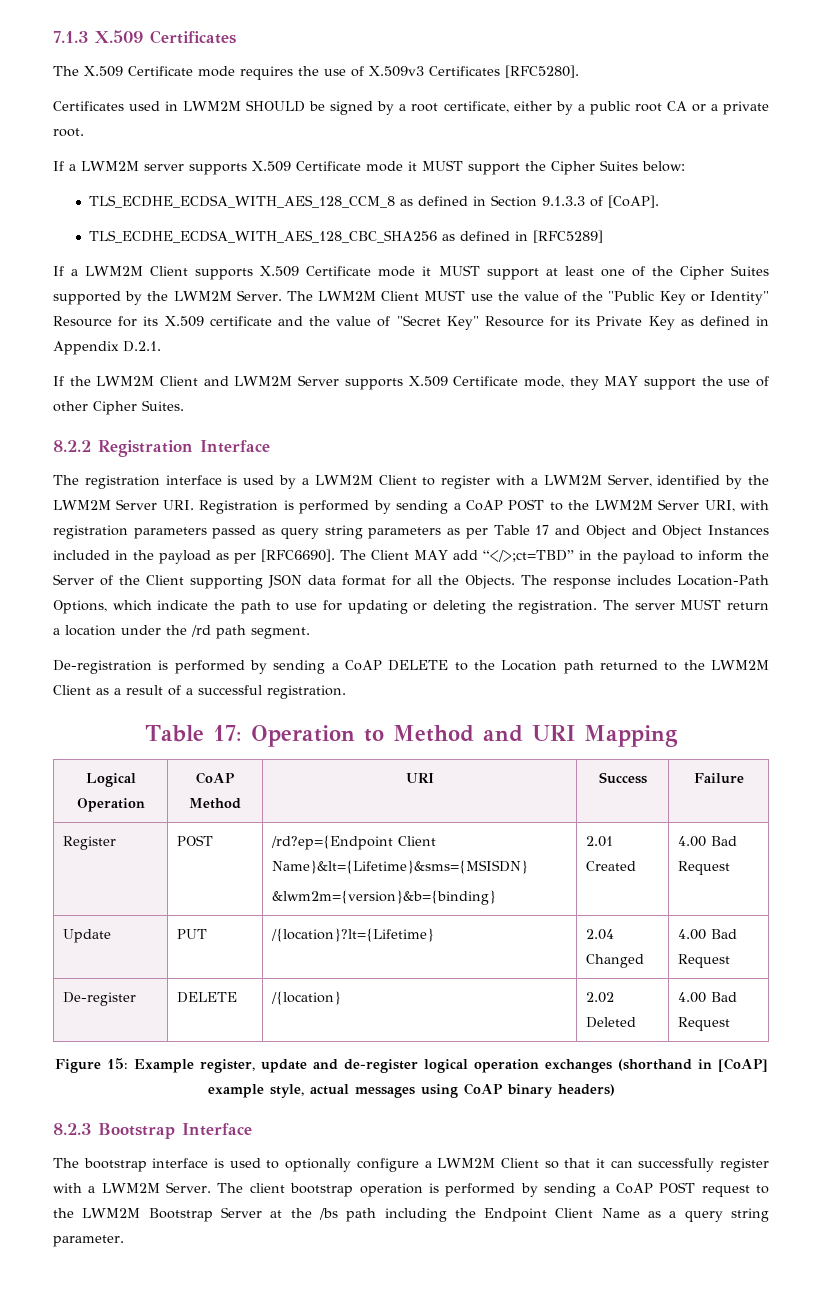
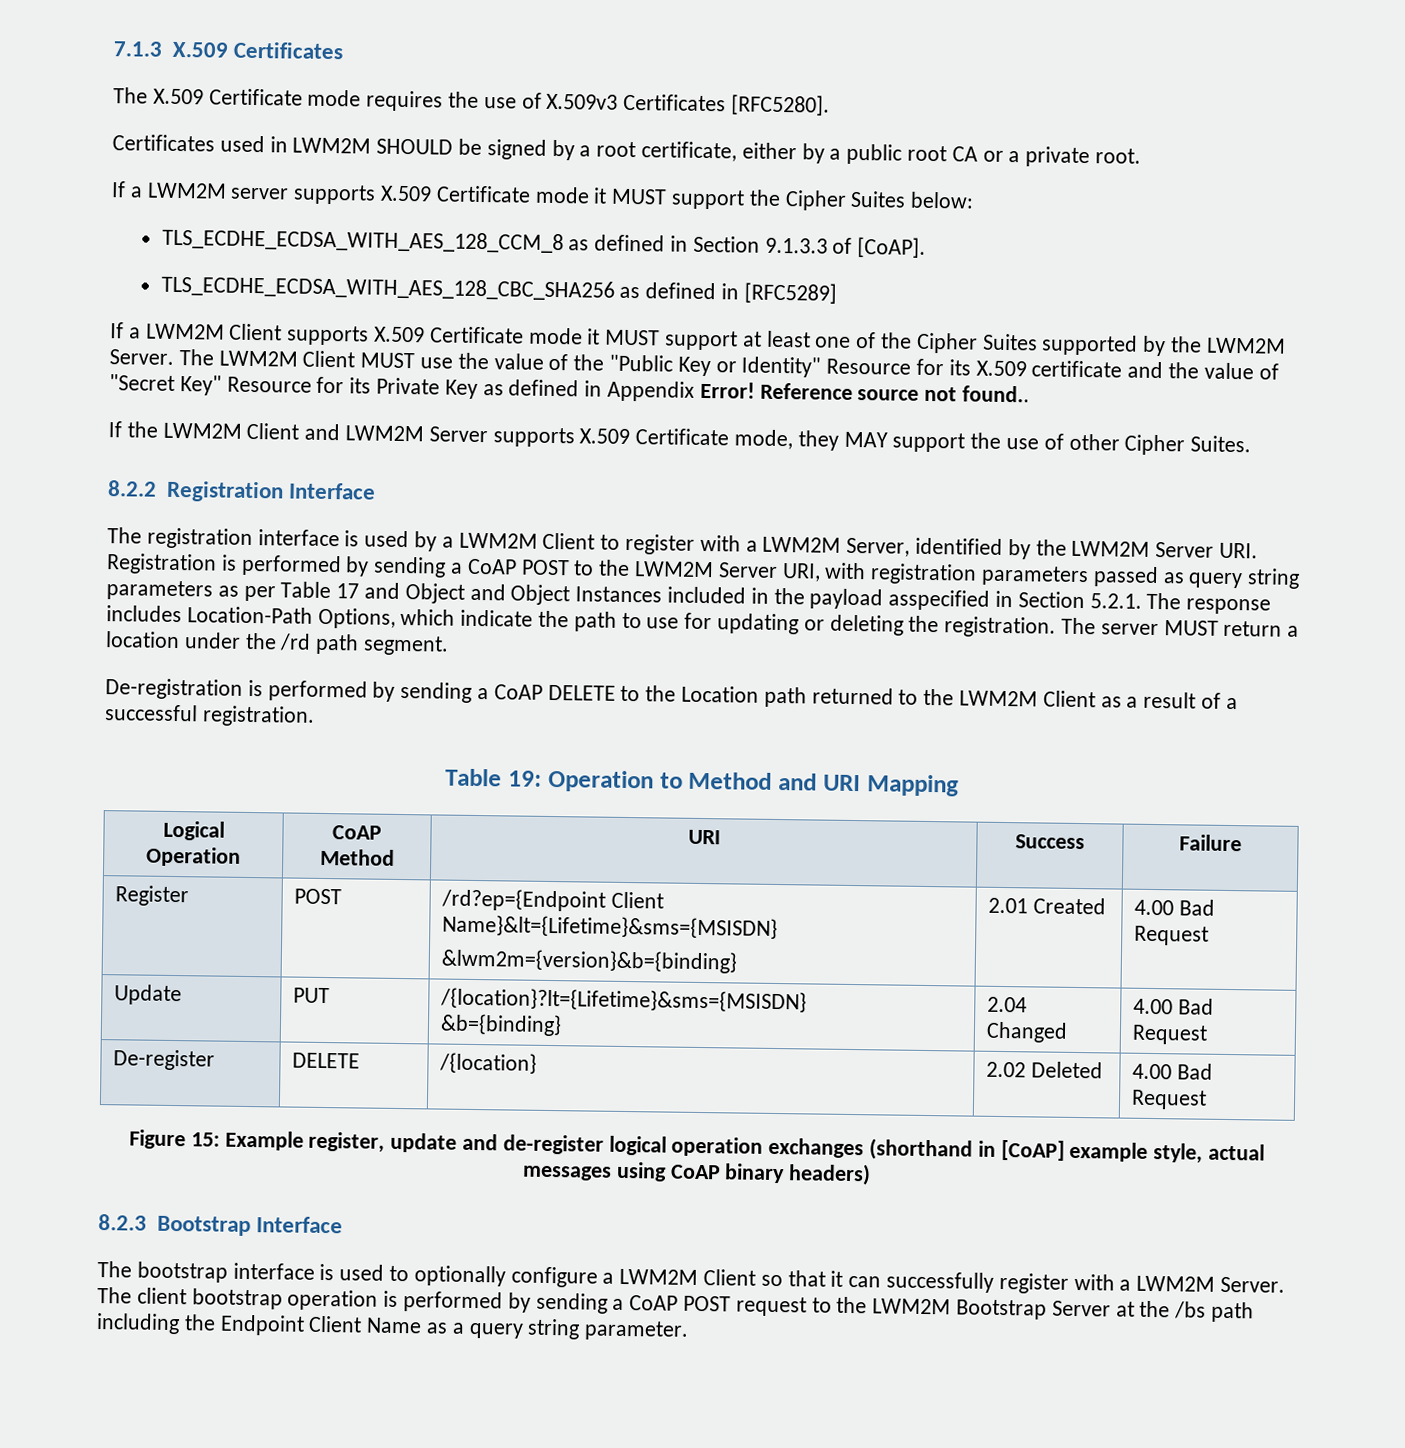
- The LWM2M Client MUST use the value of the "Public Key or Identity" Resource for its X.509 certificate and the value of "Secret Key" Resource for its Private Key as defined in Appendix D.2.1.
+ The LWM2M Client MUST use the value of the "Public Key or Identity" Resource for its X.509 certificate and the value of "Secret Key" Resource for its Private Key as defined in Appendix Error! Reference source not found..
- The registration interface is used by a LWM2M Client to register with a LWM2M Server, identified by the LWM2M Server URI. Registration is performed by sending a CoAP POST to the LWM2M Server URI, with registration parameters passed as query string parameters as per Table 17 and Object and Object Instances included in the payload as per [RFC6690]. The Client MAY add “</>;ct=TBD” in the payload to inform the Server of the Client supporting JSON data format for all the Objects. The response includes Location-Path Options, which indicate the path to use for updating or deleting the registration.
+ The registration interface is used by a LWM2M Client to register with a LWM2M Server, identified by the LWM2M Server URI. Registration is performed by sending a CoAP POST to the LWM2M Server URI, with registration parameters passed as query string parameters as per Table 17 and Object and Object Instances included in the payload asspecified in Section 5.2.1. The response includes Location-Path Options, which indicate the path to use for updating or deleting the registration.
- Table 17: Operation to Method and URI Mapping
+ Table 19: Operation to Method and URI Mapping
- Update | PUT | /{location}?lt={Lifetime} | 2.04 Changed | 4.00 Bad Request
+ Update | PUT | /{location}?lt={Lifetime}&sms={MSISDN}
+ &b={binding} | 2.04 Changed | 4.00 Bad Request

